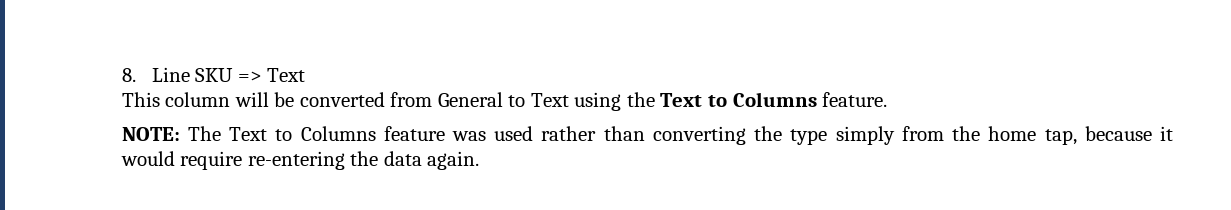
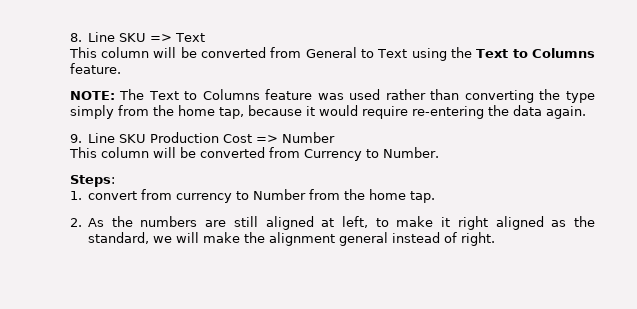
+ 9. Line SKU Production Cost => Number
+ This column will be converted from Currency to Number.
+ Steps:
+ 1. convert from currency to Number from the home tap.
+ 2. As the numbers are still aligned at left, to make it right aligned as the standard, we will make the alignment general instead of right.

